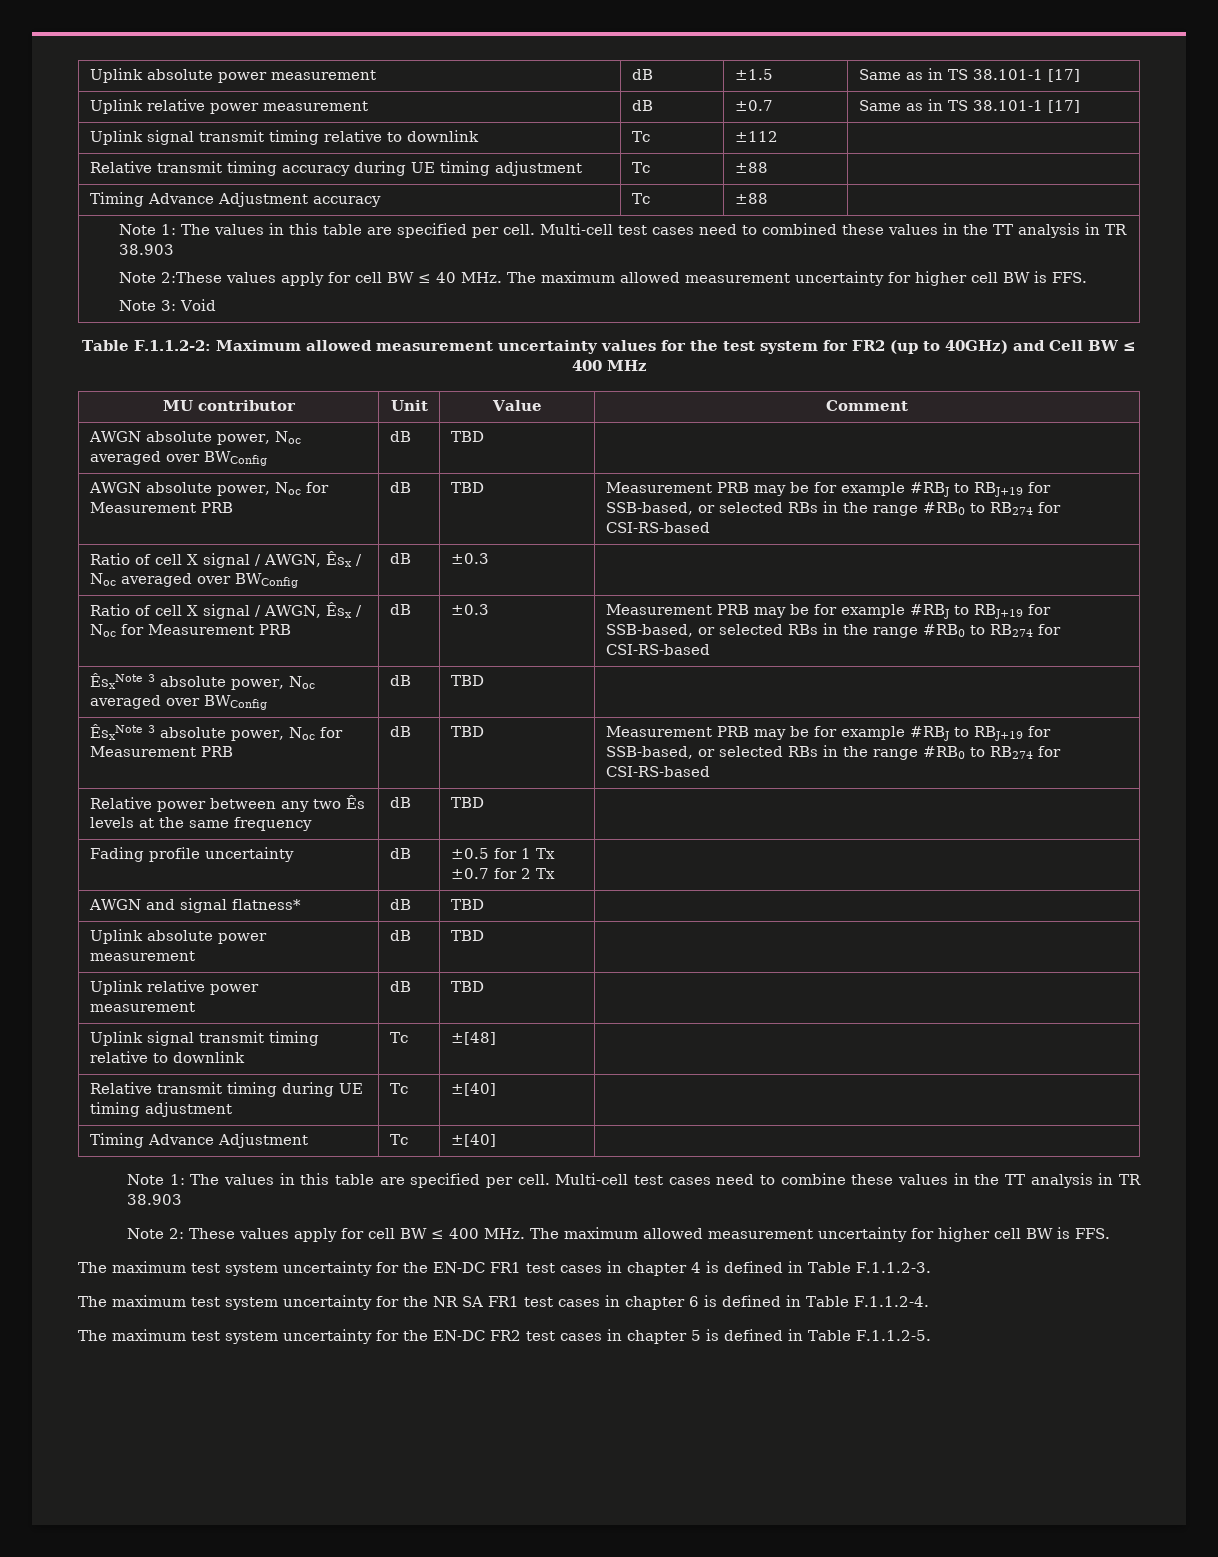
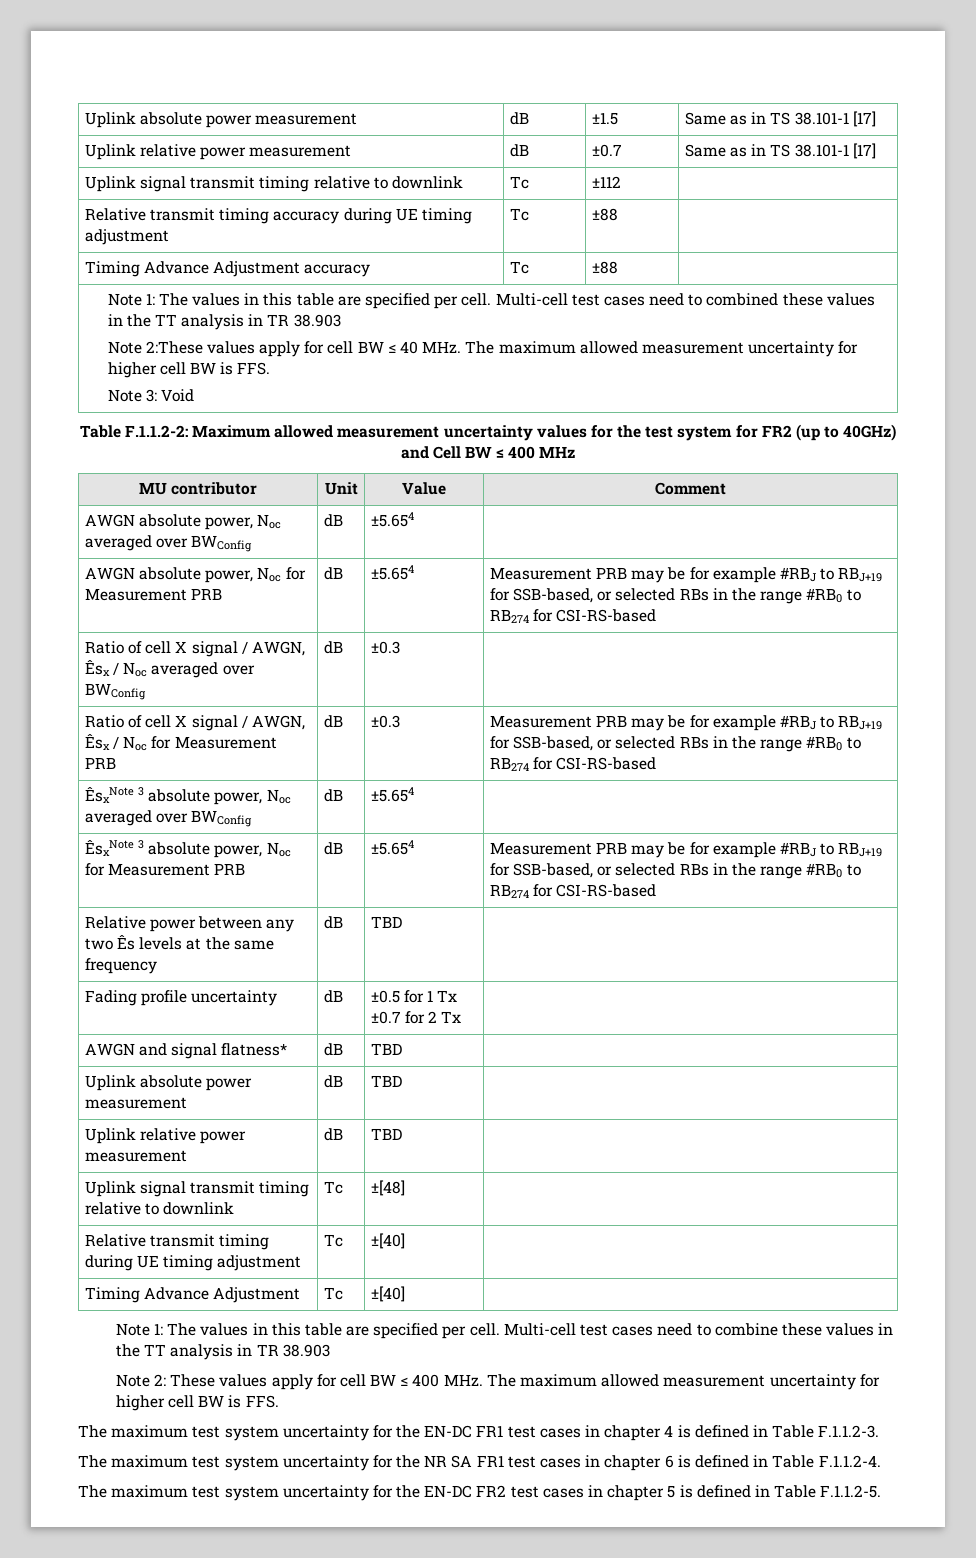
- AWGN absolute power, Noc averaged over BWConfig | dB | TBD |
+ AWGN absolute power, Noc averaged over BWConfig | dB | ±5.654 |
- AWGN absolute power, Noc for Measurement PRB | dB | TBD | Measurement PRB may be for example #RBJ to RBJ+19 for SSB-based, or selected RBs in the range #RB0 to RB274 for CSI-RS-based
+ AWGN absolute power, Noc for Measurement PRB | dB | ±5.654 | Measurement PRB may be for example #RBJ to RBJ+19 for SSB-based, or selected RBs in the range #RB0 to RB274 for CSI-RS-based
- ÊsxNote 3 absolute power, Noc averaged over BWConfig | dB | TBD |
+ ÊsxNote 3 absolute power, Noc averaged over BWConfig | dB | ±5.654 |
- ÊsxNote 3 absolute power, Noc for Measurement PRB | dB | TBD | Measurement PRB may be for example #RBJ to RBJ+19 for SSB-based, or selected RBs in the range #RB0 to RB274 for CSI-RS-based
+ ÊsxNote 3 absolute power, Noc for Measurement PRB | dB | ±5.654 | Measurement PRB may be for example #RBJ to RBJ+19 for SSB-based, or selected RBs in the range #RB0 to RB274 for CSI-RS-based

